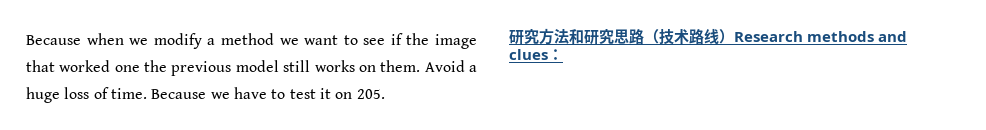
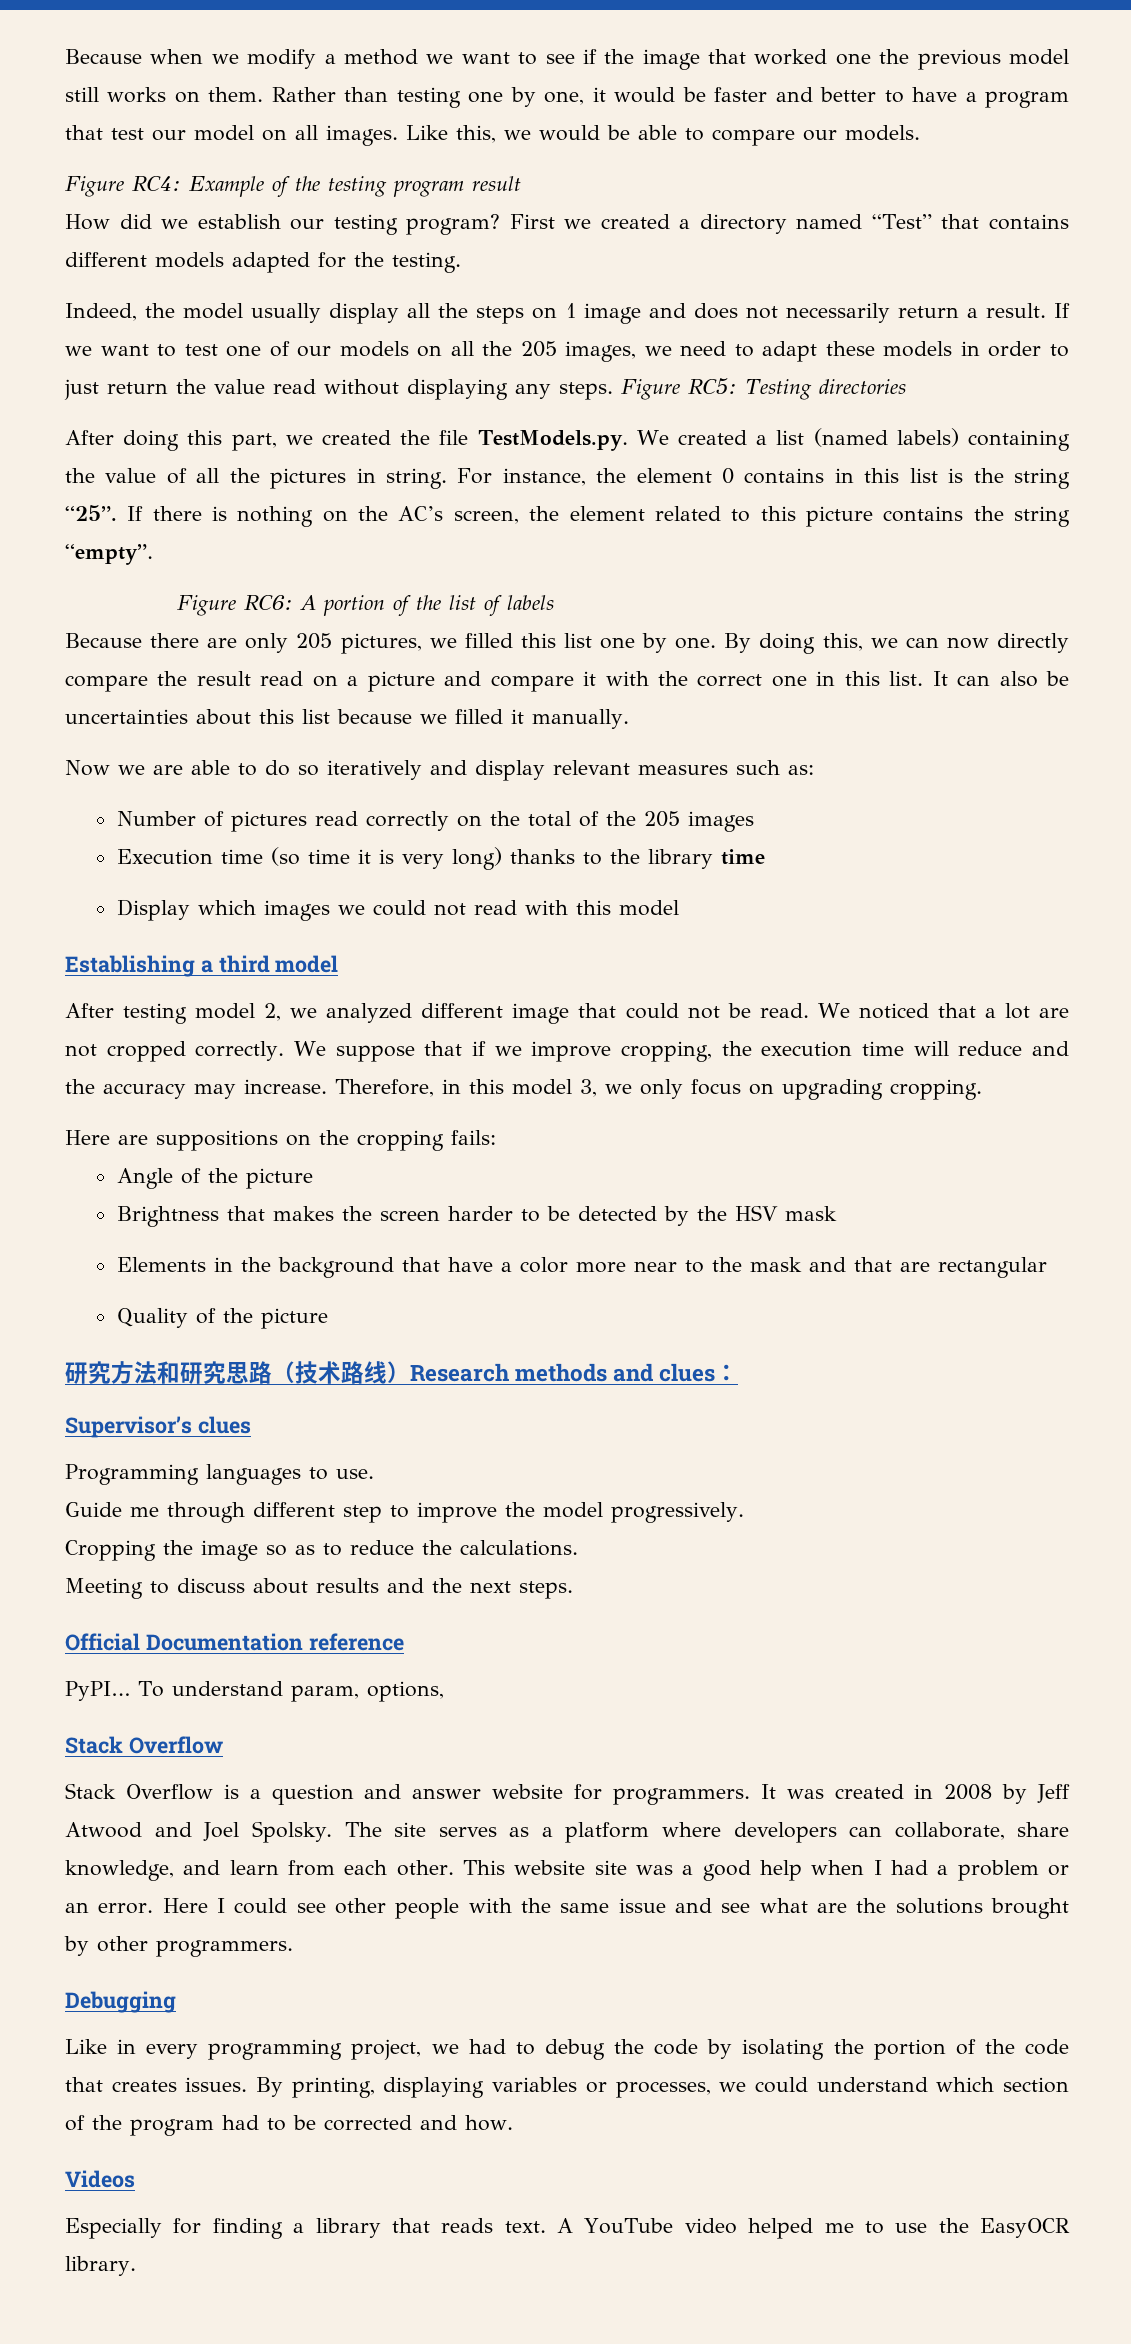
- Avoid a huge loss of time. Because we have to test it on 205.
+ Rather than testing one by one, it would be faster and better to have a program that test our model on all images. Like this, we would be able to compare our models.
+ Figure RC4: Example of the testing program result
+ How did we establish our testing program? First we created a directory named “Test” that contains different models adapted for the testing.
+ Indeed, the model usually display all the steps on 1 image and does not necessarily return a result. If we want to test one of our models on all the 205 images, we need to adapt these models in order to just return the value read without displaying any steps. Figure RC5: Testing directories
+ After doing this part, we created the file TestModels.py. We created a list (named labels) containing the value of all the pictures in string. For instance, the element 0 contains in this list is the string “25”. If there is nothing on the AC’s screen, the element related to this picture contains the string “empty”.
+ Figure RC6: A portion of the list of labels
+ Because there are only 205 pictures, we filled this list one by one. By doing this, we can now directly compare the result read on a picture and compare it with the correct one in this list. It can also be uncertainties about this list because we filled it manually.
+ Now we are able to do so iteratively and display relevant measures such as:
+ Number of pictures read correctly on the total of the 205 images
+ Execution time (so time it is very long) thanks to the library time
+ Display which images we could not read with this model
+ Establishing a third model
+ After testing model 2, we analyzed different image that could not be read. We noticed that a lot are not cropped correctly. We suppose that if we improve cropping, the execution time will reduce and the accuracy may increase. Therefore, in this model 3, we only focus on upgrading cropping.
+ Here are suppositions on the cropping fails:
+ Angle of the picture
+ Brightness that makes the screen harder to be detected by the HSV mask
+ Elements in the background that have a color more near to the mask and that are rectangular
+ Quality of the picture
+ Supervisor’s clues
+ Programming languages to use.
+ Guide me through different step to improve the model progressively.
+ Cropping the image so as to reduce the calculations.
+ Meeting to discuss about results and the next steps.
+ Official Documentation reference
+ PyPI… To understand param, options,
+ Stack Overflow
+ Stack Overflow is a question and answer website for programmers. It was created in 2008 by Jeff Atwood and Joel Spolsky. The site serves as a platform where developers can collaborate, share knowledge, and learn from each other. This website site was a good help when I had a problem or an error. Here I could see other people with the same issue and see what are the solutions brought by other programmers.
+ Debugging
+ Like in every programming project, we had to debug the code by isolating the portion of the code that creates issues. By printing, displaying variables or processes, we could understand which section of the program had to be corrected and how.
+ Videos
+ Especially for finding a library that reads text. A YouTube video helped me to use the EasyOCR library.

